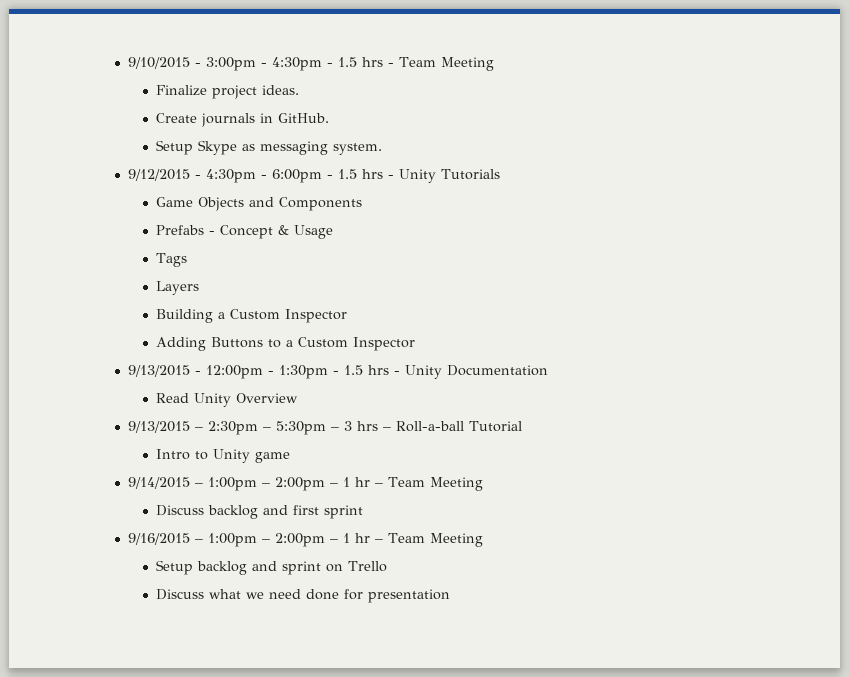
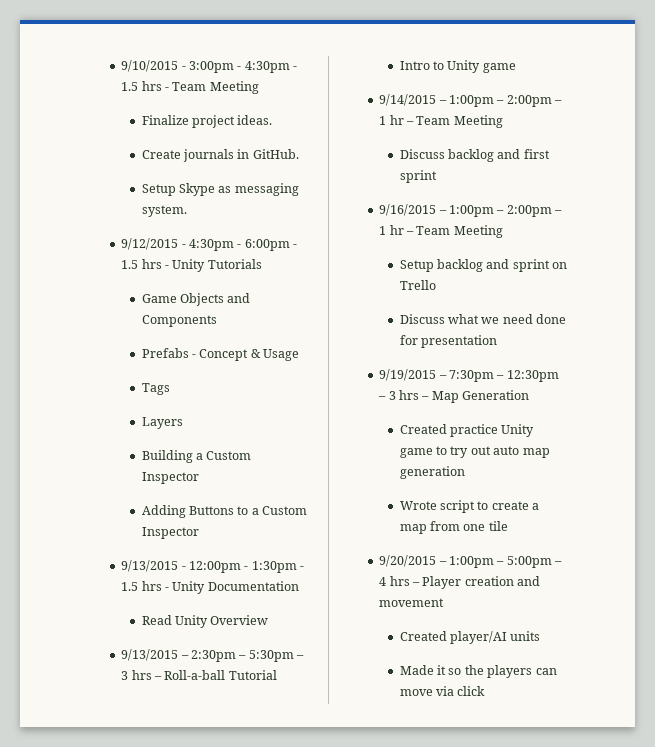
+ 9/19/2015 – 7:30pm – 12:30pm – 3 hrs – Map Generation
+ Created practice Unity game to try out auto map generation
+ Wrote script to create a map from one tile
+ 9/20/2015 – 1:00pm – 5:00pm – 4 hrs – Player creation and movement
+ Created player/AI units
+ Made it so the players can move via click

